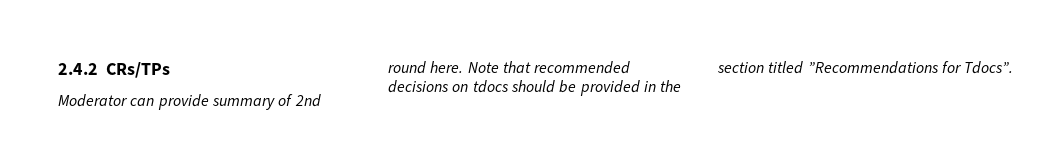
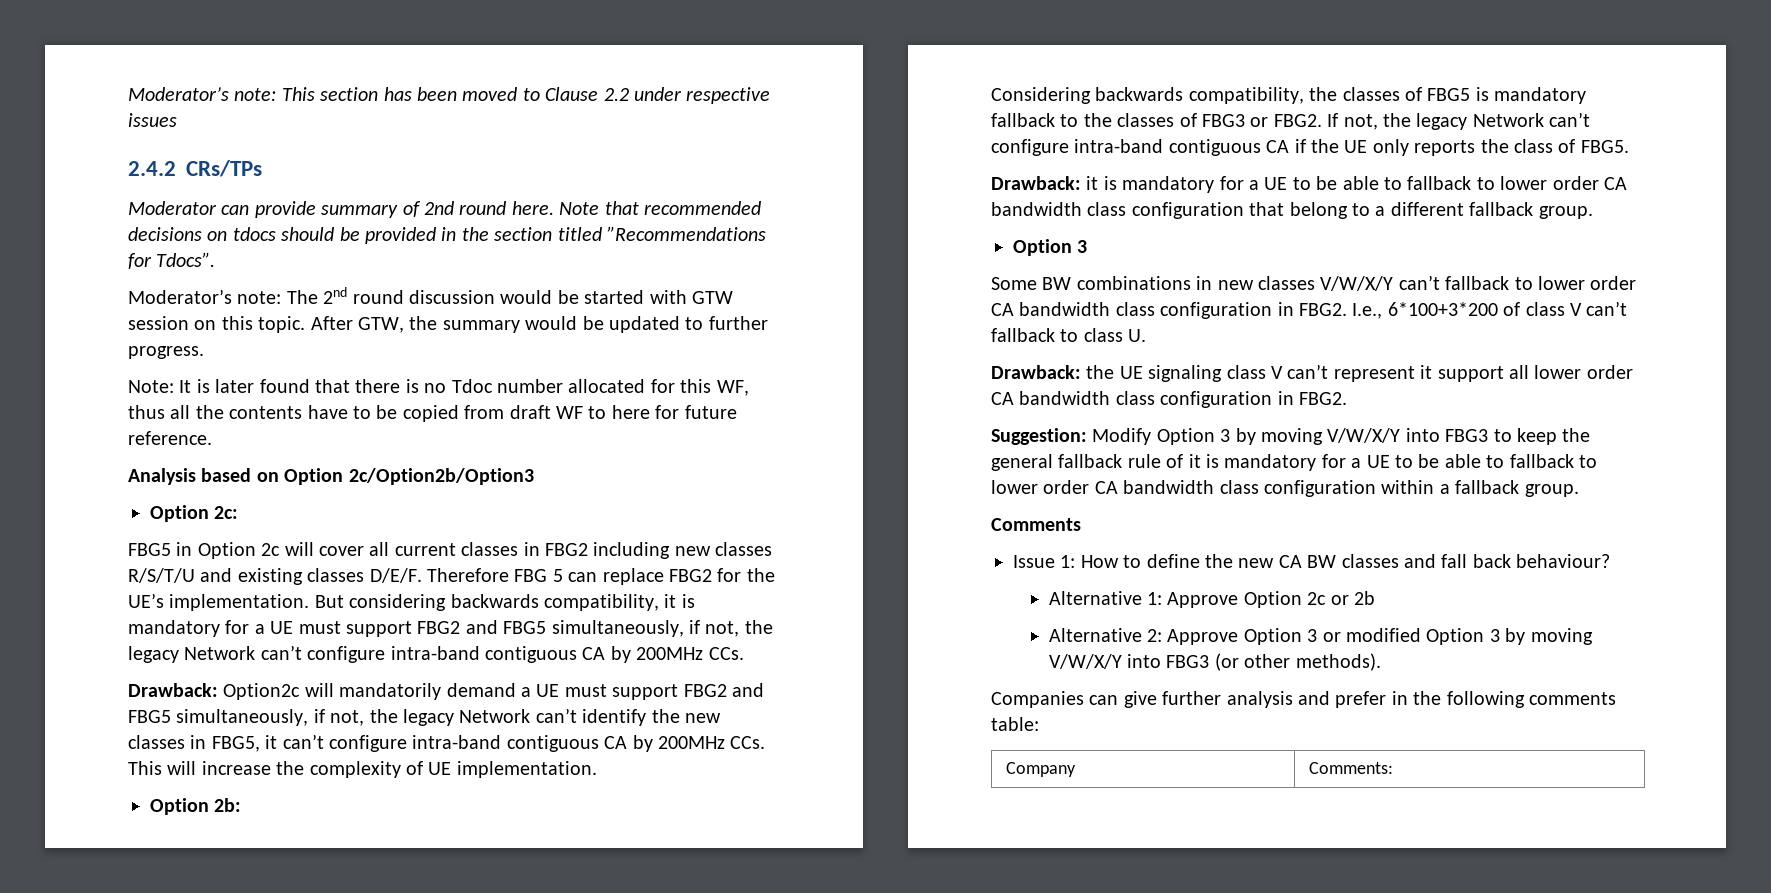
+ Moderator’s note: This section has been moved to Clause 2.2 under respective issues
+ Moderator’s note: The 2nd round discussion would be started with GTW session on this topic. After GTW, the summary would be updated to further progress.
+ Note: It is later found that there is no Tdoc number allocated for this WF, thus all the contents have to be copied from draft WF to here for future reference.
+ Analysis based on Option 2c/Option2b/Option3
+ Option 2c:
+ FBG5 in Option 2c will cover all current classes in FBG2 including new classes R/S/T/U and existing classes D/E/F. Therefore FBG 5 can replace FBG2 for the UE’s implementation. But considering backwards compatibility, it is mandatory for a UE must support FBG2 and FBG5 simultaneously, if not, the legacy Network can’t configure intra-band contiguous CA by 200MHz CCs.
+ Drawback: Option2c will mandatorily demand a UE must support FBG2 and FBG5 simultaneously, if not, the legacy Network can’t identify the new classes in FBG5, it can’t configure intra-band contiguous CA by 200MHz CCs. This will increase the complexity of UE implementation.
+ Option 2b:
+ Considering backwards compatibility, the classes of FBG5 is mandatory fallback to the classes of FBG3 or FBG2. If not, the legacy Network can’t configure intra-band contiguous CA if the UE only reports the class of FBG5.
+ Drawback: it is mandatory for a UE to be able to fallback to lower order CA bandwidth class configuration that belong to a different fallback group.
+ Option 3
+ Some BW combinations in new classes V/W/X/Y can’t fallback to lower order CA bandwidth class configuration in FBG2. I.e., 6*100+3*200 of class V can’t fallback to class U.
+ Drawback: the UE signaling class V can’t represent it support all lower order CA bandwidth class configuration in FBG2.
+ Suggestion: Modify Option 3 by moving V/W/X/Y into FBG3 to keep the general fallback rule of it is mandatory for a UE to be able to fallback to lower order CA bandwidth class configuration within a fallback group.
+ Comments
+ Issue 1: How to define the new CA BW classes and fall back behaviour?
+ Alternative 1: Approve Option 2c or 2b
+ Alternative 2: Approve Option 3 or modified Option 3 by moving V/W/X/Y into FBG3 (or other methods).
+ Companies can give further analysis and prefer in the following comments table:
+ Company | Comments:

